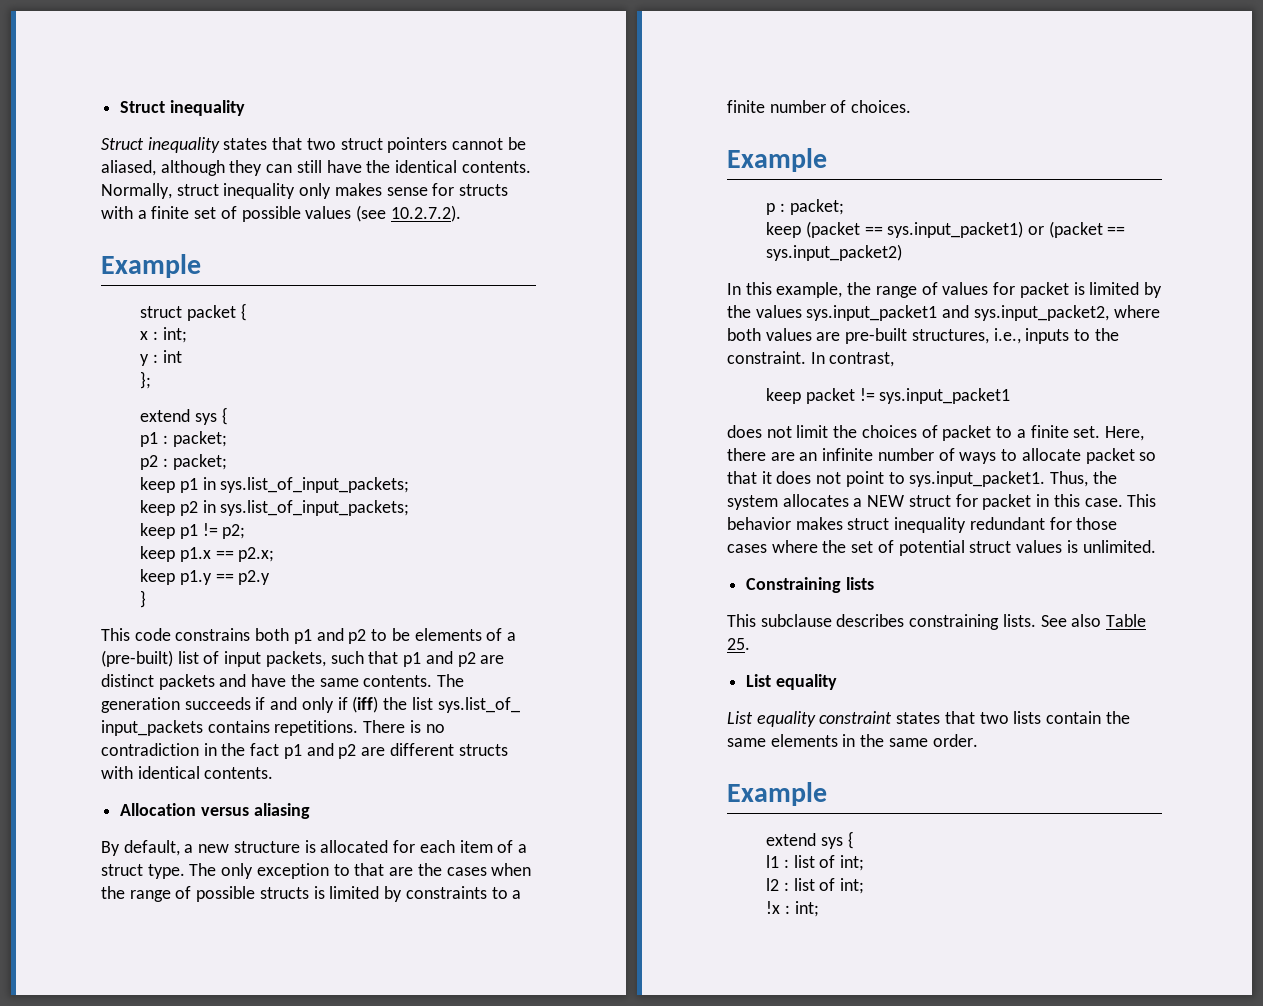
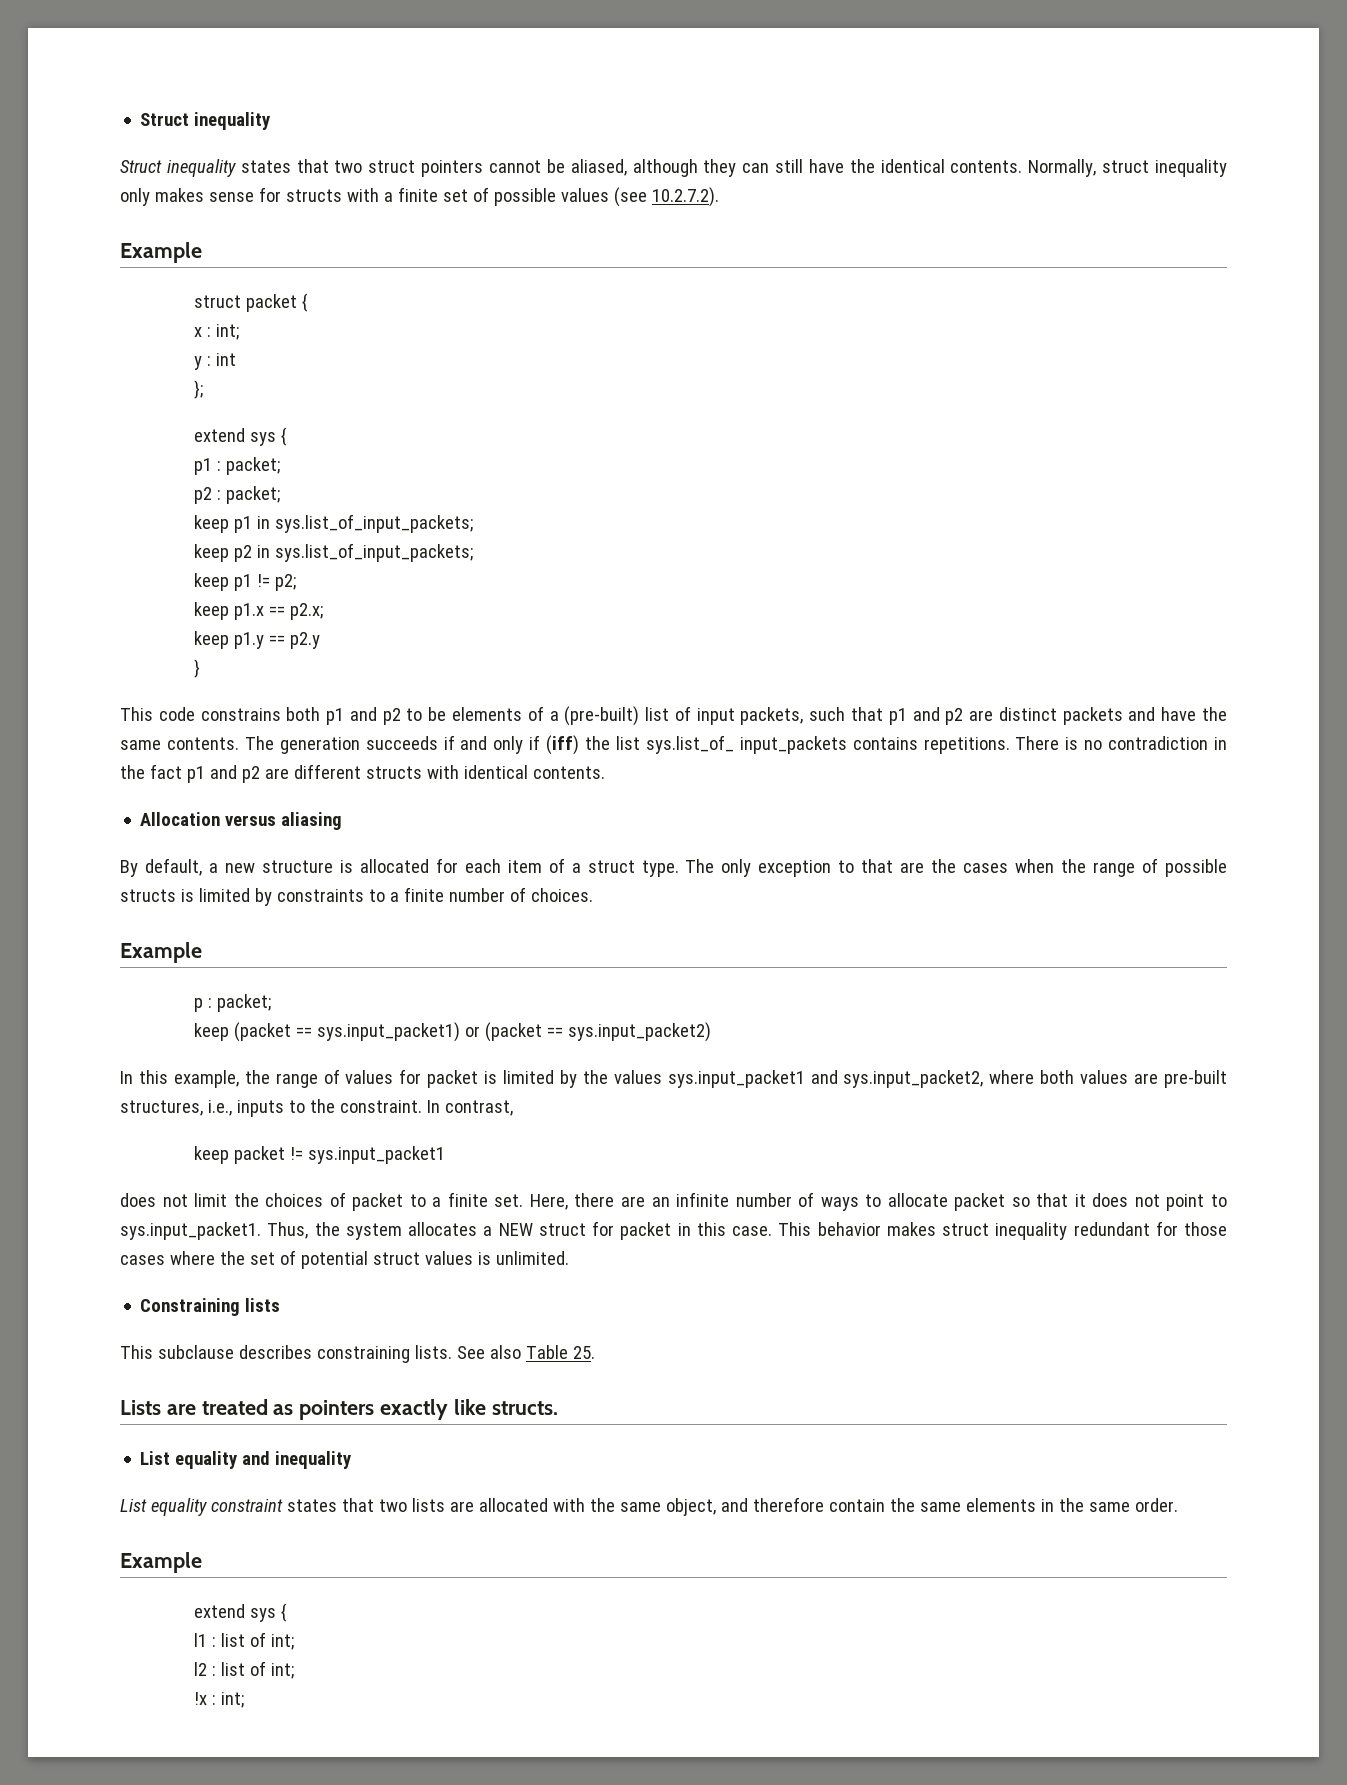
  See also Table 25.
- List equality
+ Lists are treated as pointers exactly like structs.
+ List equality and inequality
- List equality constraint states that two lists contain the same elements in the same order.
+ List equality constraint states that two lists are allocated with the same object, and therefore contain the same elements in the same order.

